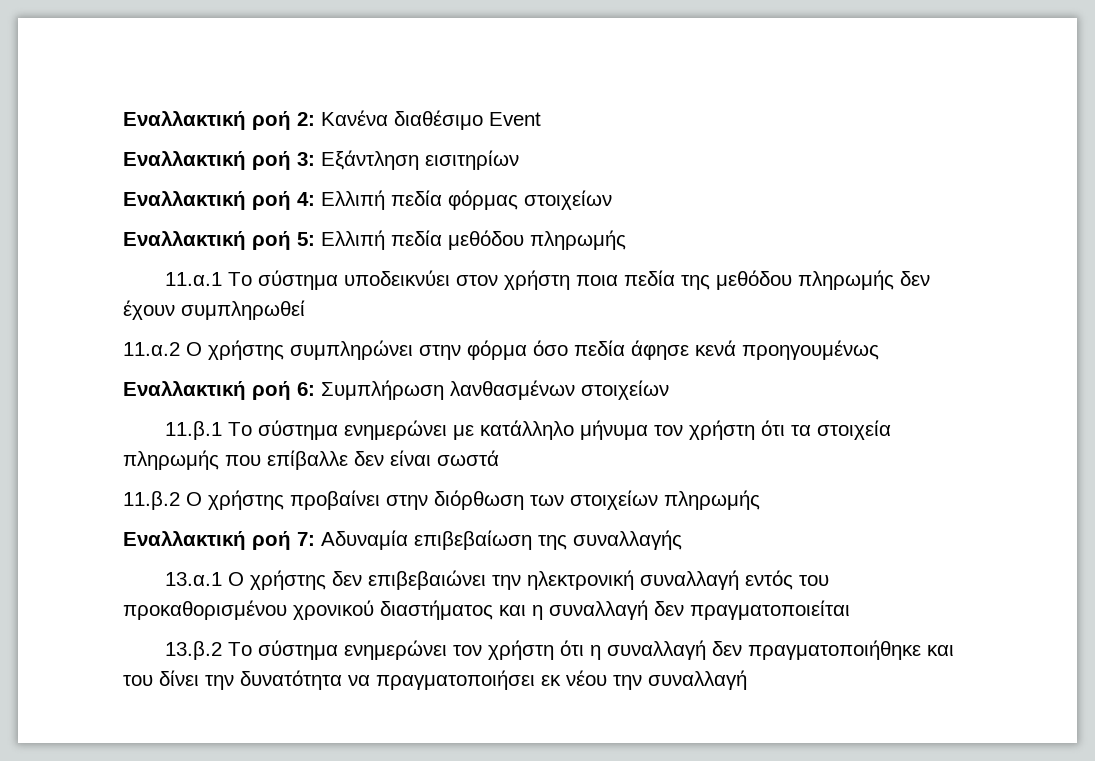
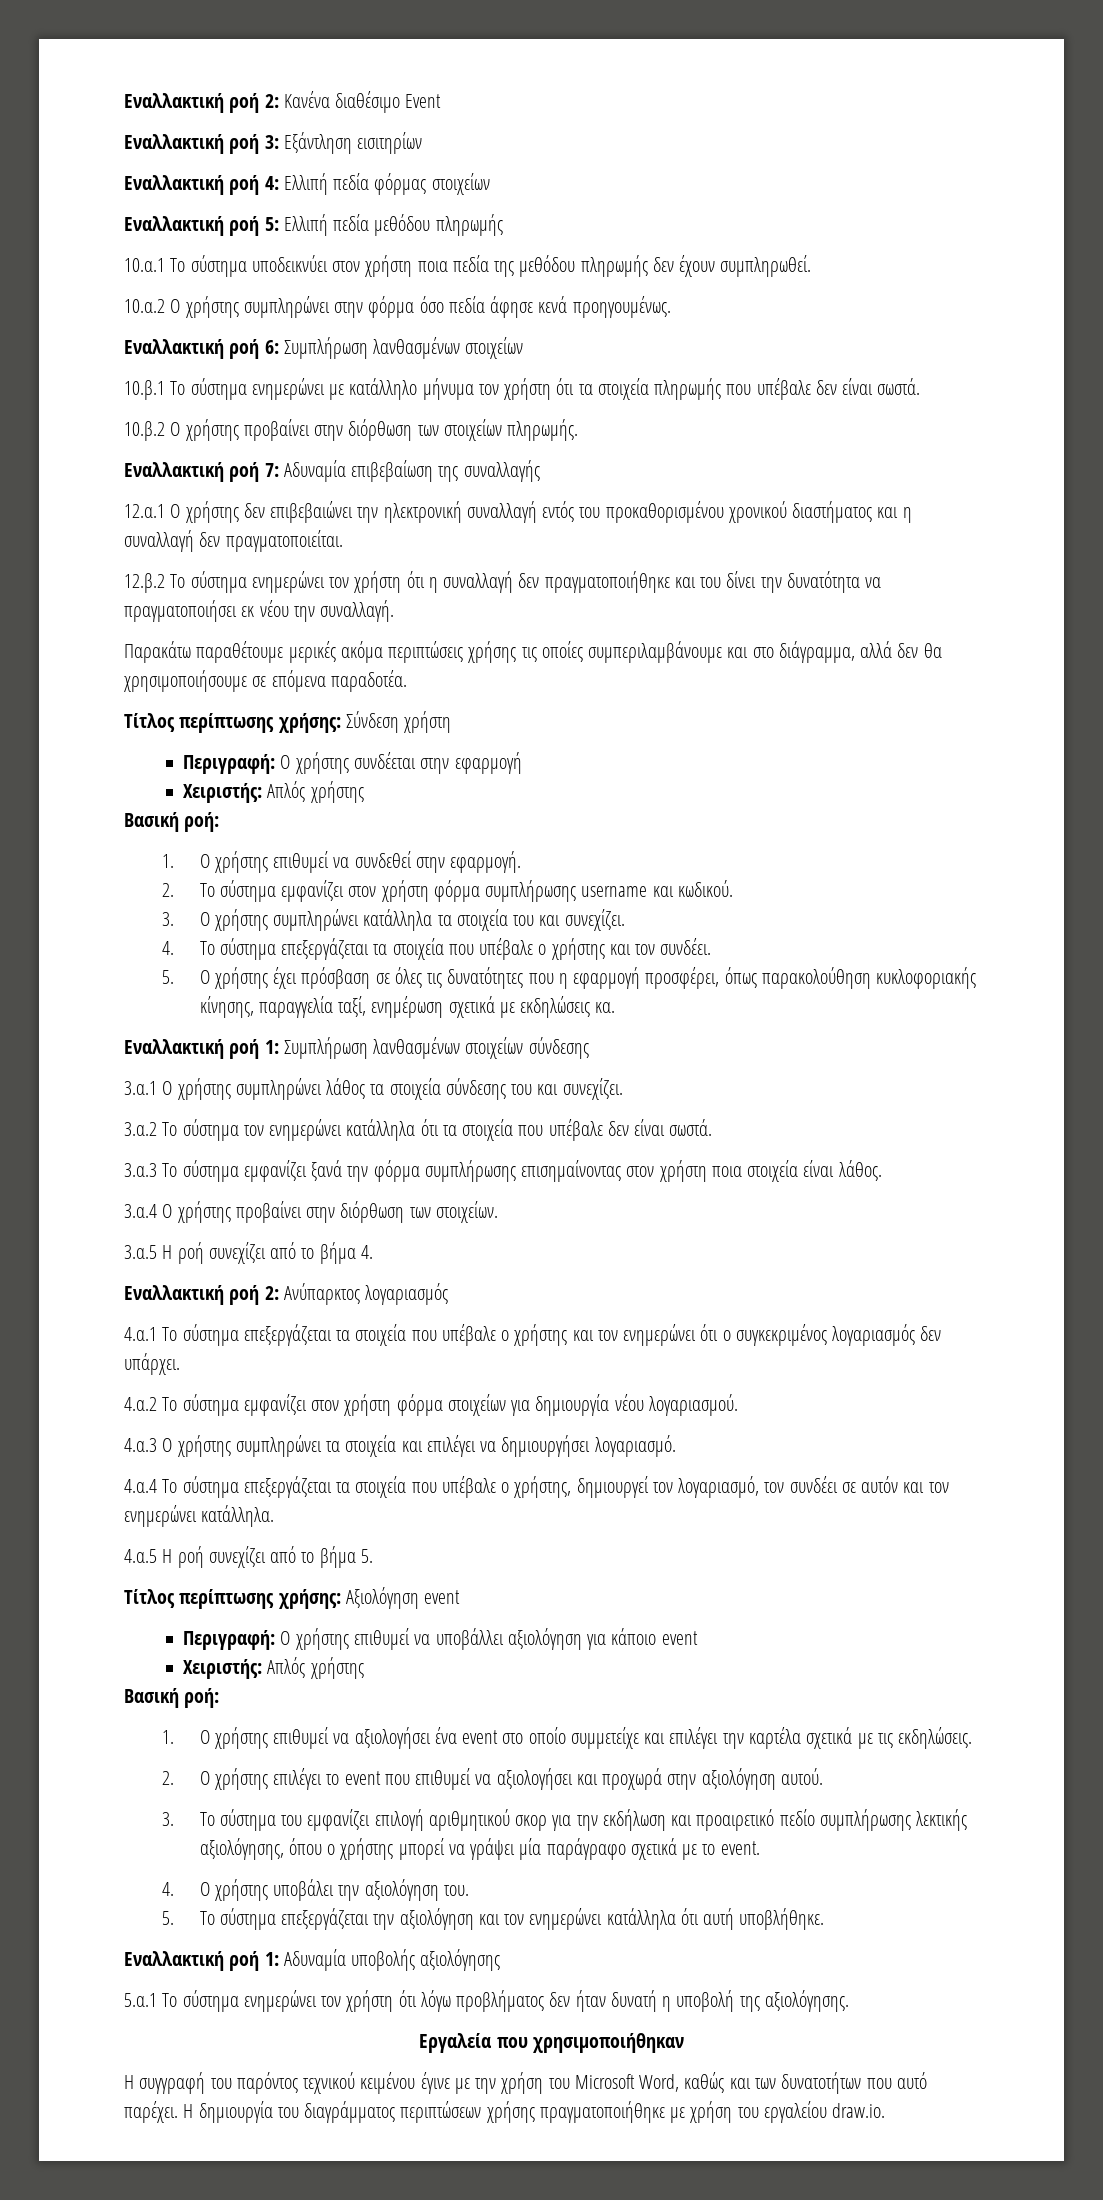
- 11.α.1 Το σύστημα υποδεικνύει στον χρήστη ποια πεδία της μεθόδου πληρωμής δεν έχουν συμπληρωθεί
- 11.α.2 Ο χρήστης συμπληρώνει στην φόρμα όσο πεδία άφησε κενά προηγουμένως
+ 10.α.1 Το σύστημα υποδεικνύει στον χρήστη ποια πεδία της μεθόδου πληρωμής δεν έχουν συμπληρωθεί.
+ 10.α.2 Ο χρήστης συμπληρώνει στην φόρμα όσο πεδία άφησε κενά προηγουμένως.
- 11.β.1 Το σύστημα ενημερώνει με κατάλληλο μήνυμα τον χρήστη ότι τα στοιχεία πληρωμής που επίβαλλε δεν είναι σωστά
- 11.β.2 Ο χρήστης προβαίνει στην διόρθωση των στοιχείων πληρωμής
+ 10.β.1 Το σύστημα ενημερώνει με κατάλληλο μήνυμα τον χρήστη ότι τα στοιχεία πληρωμής που υπέβαλε δεν είναι σωστά.
+ 10.β.2 Ο χρήστης προβαίνει στην διόρθωση των στοιχείων πληρωμής.
- 13.α.1 Ο χρήστης δεν επιβεβαιώνει την ηλεκτρονική συναλλαγή εντός του προκαθορισμένου χρονικού διαστήματος και η συναλλαγή δεν πραγματοποιείται
- 13.β.2 Το σύστημα ενημερώνει τον χρήστη ότι η συναλλαγή δεν πραγματοποιήθηκε και του δίνει την δυνατότητα να πραγματοποιήσει εκ νέου την συναλλαγή
+ 12.α.1 Ο χρήστης δεν επιβεβαιώνει την ηλεκτρονική συναλλαγή εντός του προκαθορισμένου χρονικού διαστήματος και η συναλλαγή δεν πραγματοποιείται.
+ 12.β.2 Το σύστημα ενημερώνει τον χρήστη ότι η συναλλαγή δεν πραγματοποιήθηκε και του δίνει την δυνατότητα να πραγματοποιήσει εκ νέου την συναλλαγή.
+ Παρακάτω παραθέτουμε μερικές ακόμα περιπτώσεις χρήσης τις οποίες συμπεριλαμβάνουμε και στο διάγραμμα, αλλά δεν θα χρησιμοποιήσουμε σε επόμενα παραδοτέα.
+ Τίτλος περίπτωσης χρήσης: Σύνδεση χρήστη
+ Περιγραφή: Ο χρήστης συνδέεται στην εφαρμογή
+ Χειριστής: Απλός χρήστης
+ Βασική ροή:
+ 1. Ο χρήστης επιθυμεί να συνδεθεί στην εφαρμογή.
+ 2. Το σύστημα εμφανίζει στον χρήστη φόρμα συμπλήρωσης username και κωδικού.
+ 3. Ο χρήστης συμπληρώνει κατάλληλα τα στοιχεία του και συνεχίζει.
+ 4. Το σύστημα επεξεργάζεται τα στοιχεία που υπέβαλε ο χρήστης και τον συνδέει.
+ 5. Ο χρήστης έχει πρόσβαση σε όλες τις δυνατότητες που η εφαρμογή προσφέρει, όπως παρακολούθηση κυκλοφοριακής κίνησης, παραγγελία ταξί, ενημέρωση σχετικά με εκδηλώσεις κα.
+ Εναλλακτική ροή 1: Συμπλήρωση λανθασμένων στοιχείων σύνδεσης
+ 3.α.1 Ο χρήστης συμπληρώνει λάθος τα στοιχεία σύνδεσης του και συνεχίζει.
+ 3.α.2 Το σύστημα τον ενημερώνει κατάλληλα ότι τα στοιχεία που υπέβαλε δεν είναι σωστά.
+ 3.α.3 Το σύστημα εμφανίζει ξανά την φόρμα συμπλήρωσης επισημαίνοντας στον χρήστη ποια στοιχεία είναι λάθος.
+ 3.α.4 Ο χρήστης προβαίνει στην διόρθωση των στοιχείων.
+ 3.α.5 Η ροή συνεχίζει από το βήμα 4.
+ Εναλλακτική ροή 2: Ανύπαρκτος λογαριασμός
+ 4.α.1 Το σύστημα επεξεργάζεται τα στοιχεία που υπέβαλε ο χρήστης και τον ενημερώνει ότι ο συγκεκριμένος λογαριασμός δεν υπάρχει.
+ 4.α.2 Το σύστημα εμφανίζει στον χρήστη φόρμα στοιχείων για δημιουργία νέου λογαριασμού.
+ 4.α.3 Ο χρήστης συμπληρώνει τα στοιχεία και επιλέγει να δημιουργήσει λογαριασμό.
+ 4.α.4 Το σύστημα επεξεργάζεται τα στοιχεία που υπέβαλε ο χρήστης, δημιουργεί τον λογαριασμό, τον συνδέει σε αυτόν και τον ενημερώνει κατάλληλα.
+ 4.α.5 Η ροή συνεχίζει από το βήμα 5.
+ Τίτλος περίπτωσης χρήσης: Αξιολόγηση event
+ Περιγραφή: Ο χρήστης επιθυμεί να υποβάλλει αξιολόγηση για κάποιο event
+ Χειριστής: Απλός χρήστης
+ Βασική ροή:
+ 1. Ο χρήστης επιθυμεί να αξιολογήσει ένα event στο οποίο συμμετείχε και επιλέγει την καρτέλα σχετικά με τις εκδηλώσεις.
+ 2. Ο χρήστης επιλέγει το event που επιθυμεί να αξιολογήσει και προχωρά στην αξιολόγηση αυτού.
+ 3. Το σύστημα του εμφανίζει επιλογή αριθμητικού σκορ για την εκδήλωση και προαιρετικό πεδίο συμπλήρωσης λεκτικής αξιολόγησης, όπου ο χρήστης μπορεί να γράψει μία παράγραφο σχετικά με το event.
+ 4. Ο χρήστης υποβάλει την αξιολόγηση του.
+ 5. Το σύστημα επεξεργάζεται την αξιολόγηση και τον ενημερώνει κατάλληλα ότι αυτή υποβλήθηκε.
+ Εναλλακτική ροή 1: Αδυναμία υποβολής αξιολόγησης
+ 5.α.1 Το σύστημα ενημερώνει τον χρήστη ότι λόγω προβλήματος δεν ήταν δυνατή η υποβολή της αξιολόγησης.
+ Εργαλεία που χρησιμοποιήθηκαν
+ Η συγγραφή του παρόντος τεχνικού κειμένου έγινε με την χρήση του Microsoft Word, καθώς και των δυνατοτήτων που αυτό παρέχει. Η δημιουργία του διαγράμματος περιπτώσεων χρήσης πραγματοποιήθηκε με χρήση του εργαλείου draw.io.

